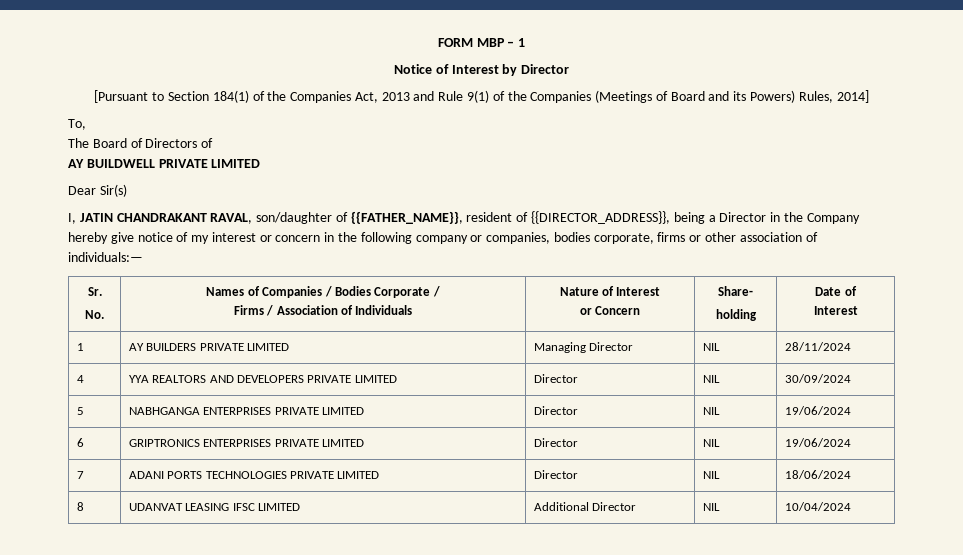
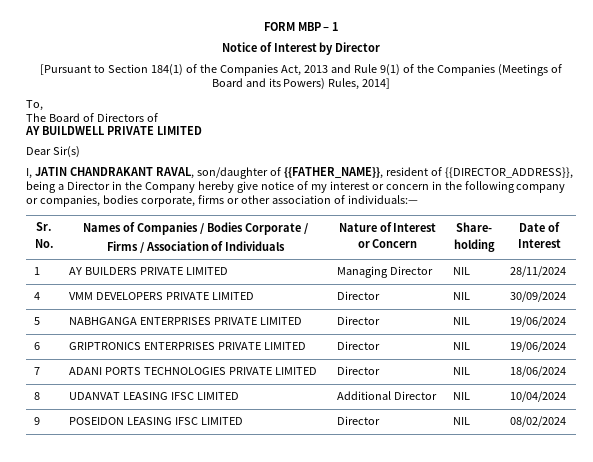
- 4 | YYA REALTORS AND DEVELOPERS PRIVATE LIMITED | Director | NIL | 30/09/2024
+ 4 | VMM DEVELOPERS PRIVATE LIMITED | Director | NIL | 30/09/2024
+ 9 | POSEIDON LEASING IFSC LIMITED | Director | NIL | 08/02/2024

